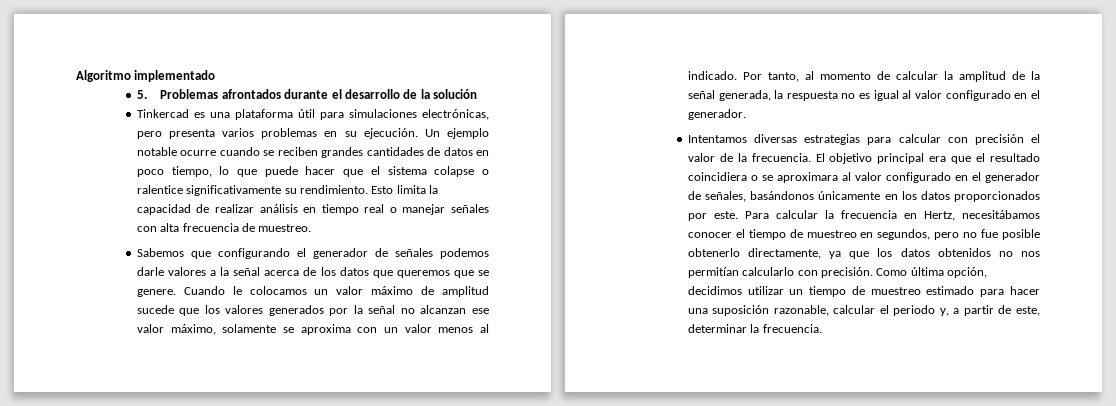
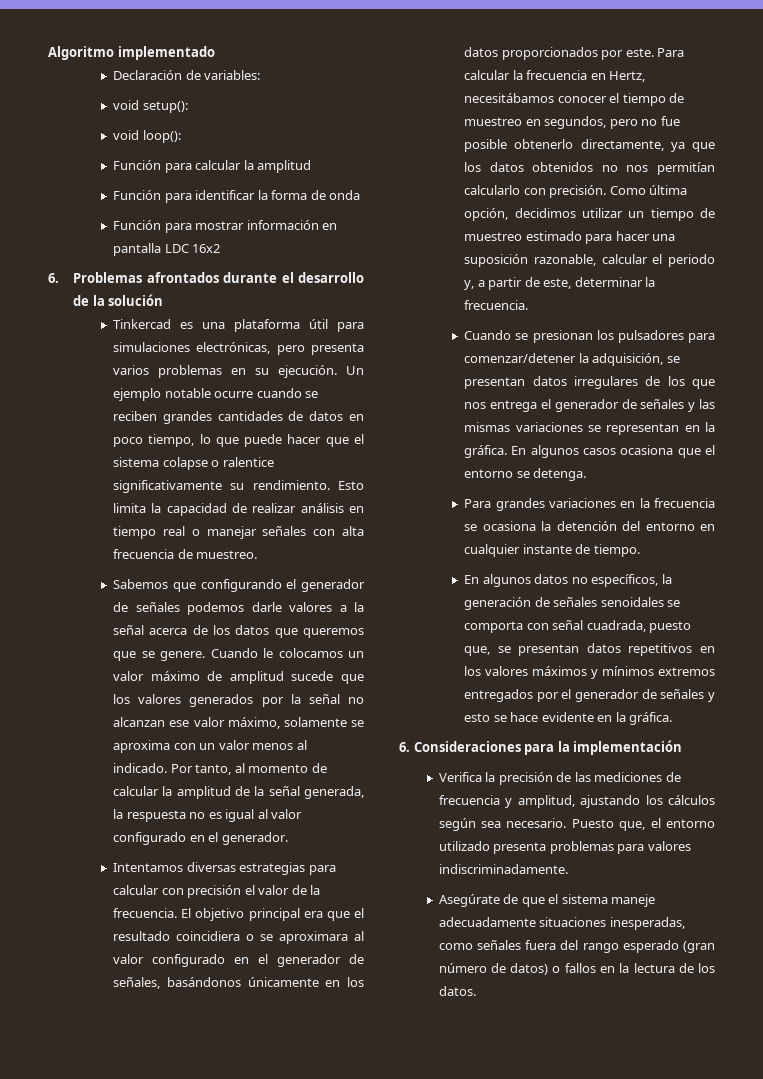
- 5. Problemas afrontados durante el desarrollo de la solución
+ Declaración de variables:
+ void setup():
+ void loop():
+ Función para calcular la amplitud
+ Función para identificar la forma de onda
+ Función para mostrar información en pantalla LDC 16x2
+ 6. Problemas afrontados durante el desarrollo de la solución
+ Cuando se presionan los pulsadores para comenzar/detener la adquisición, se presentan datos irregulares de los que nos entrega el generador de señales y las mismas variaciones se representan en la gráfica. En algunos casos ocasiona que el entorno se detenga.
+ Para grandes variaciones en la frecuencia se ocasiona la detención del entorno en cualquier instante de tiempo.
+ En algunos datos no específicos, la generación de señales senoidales se comporta con señal cuadrada, puesto que, se presentan datos repetitivos en los valores máximos y mínimos extremos entregados por el generador de señales y esto se hace evidente en la gráfica.
+ 6. Consideraciones para la implementación
+ Verifica la precisión de las mediciones de frecuencia y amplitud, ajustando los cálculos según sea necesario. Puesto que, el entorno utilizado presenta problemas para valores indiscriminadamente.
+ Asegúrate de que el sistema maneje adecuadamente situaciones inesperadas, como señales fuera del rango esperado (gran número de datos) o fallos en la lectura de los datos.

